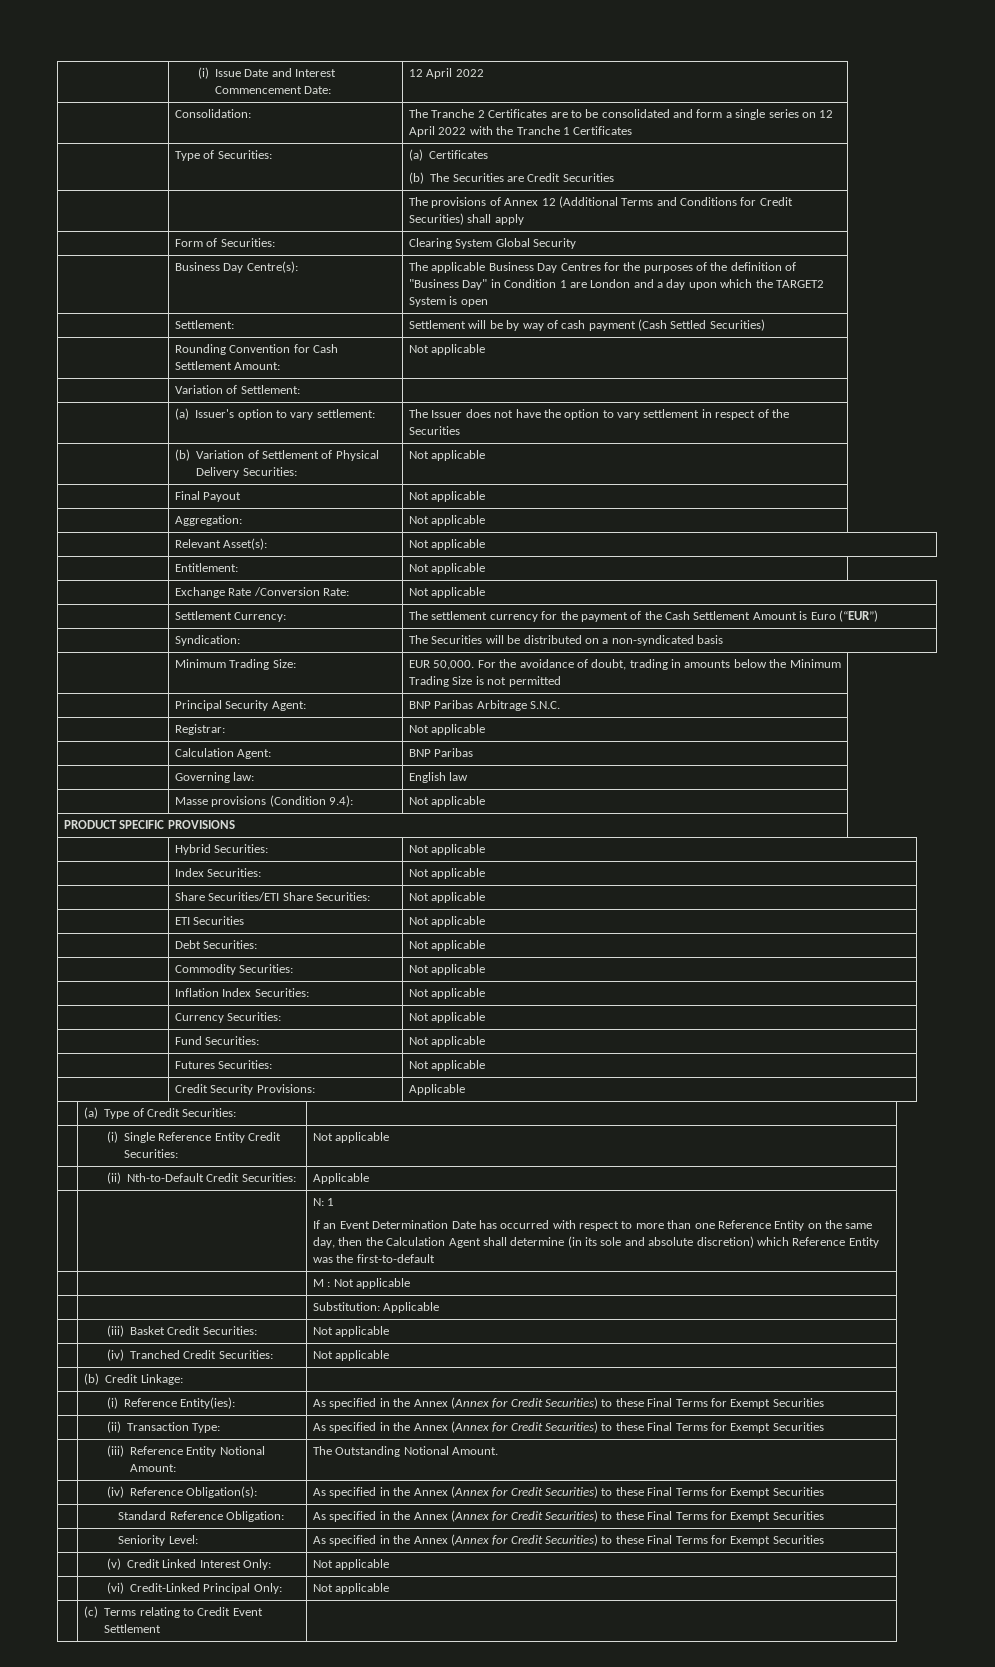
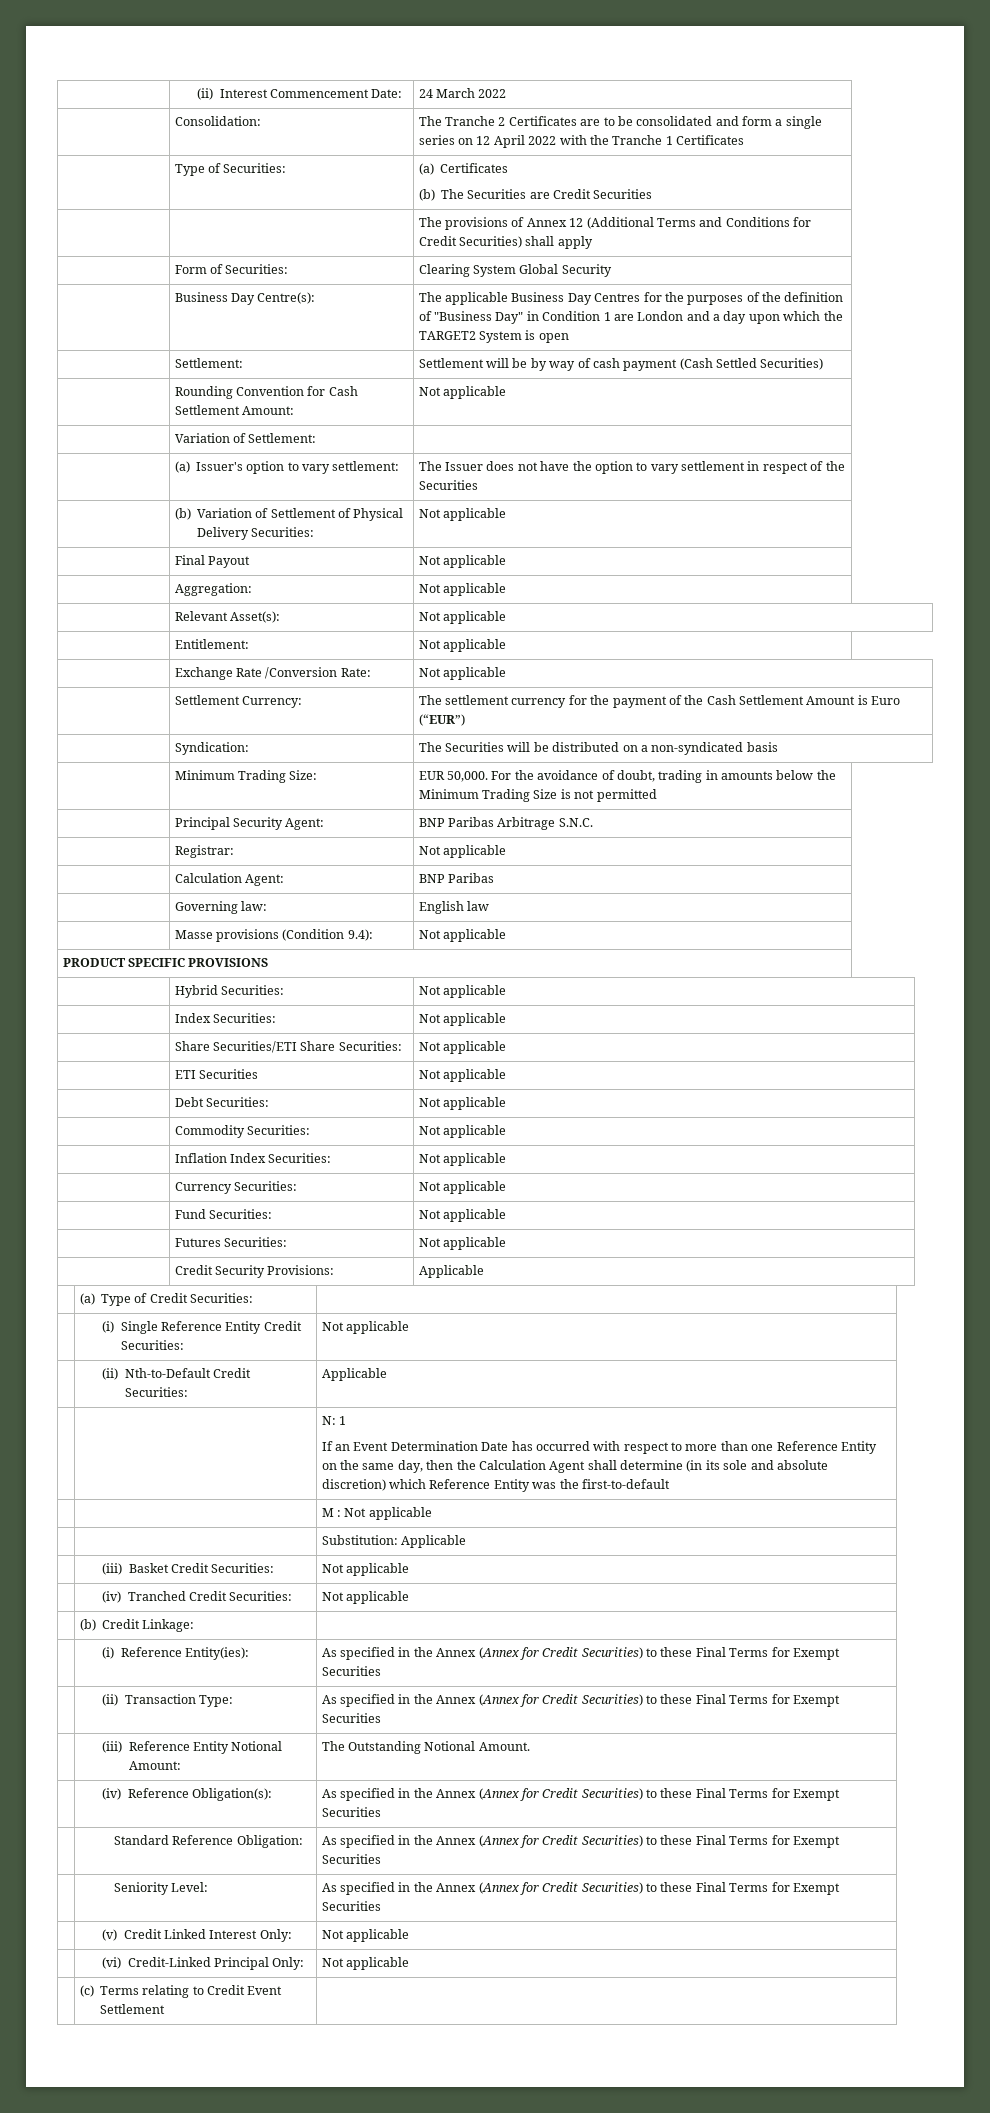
- | (i) Issue Date and Interest Commencement Date: | 12 April 2022
+ | (ii) Interest Commencement Date: | 24 March 2022

